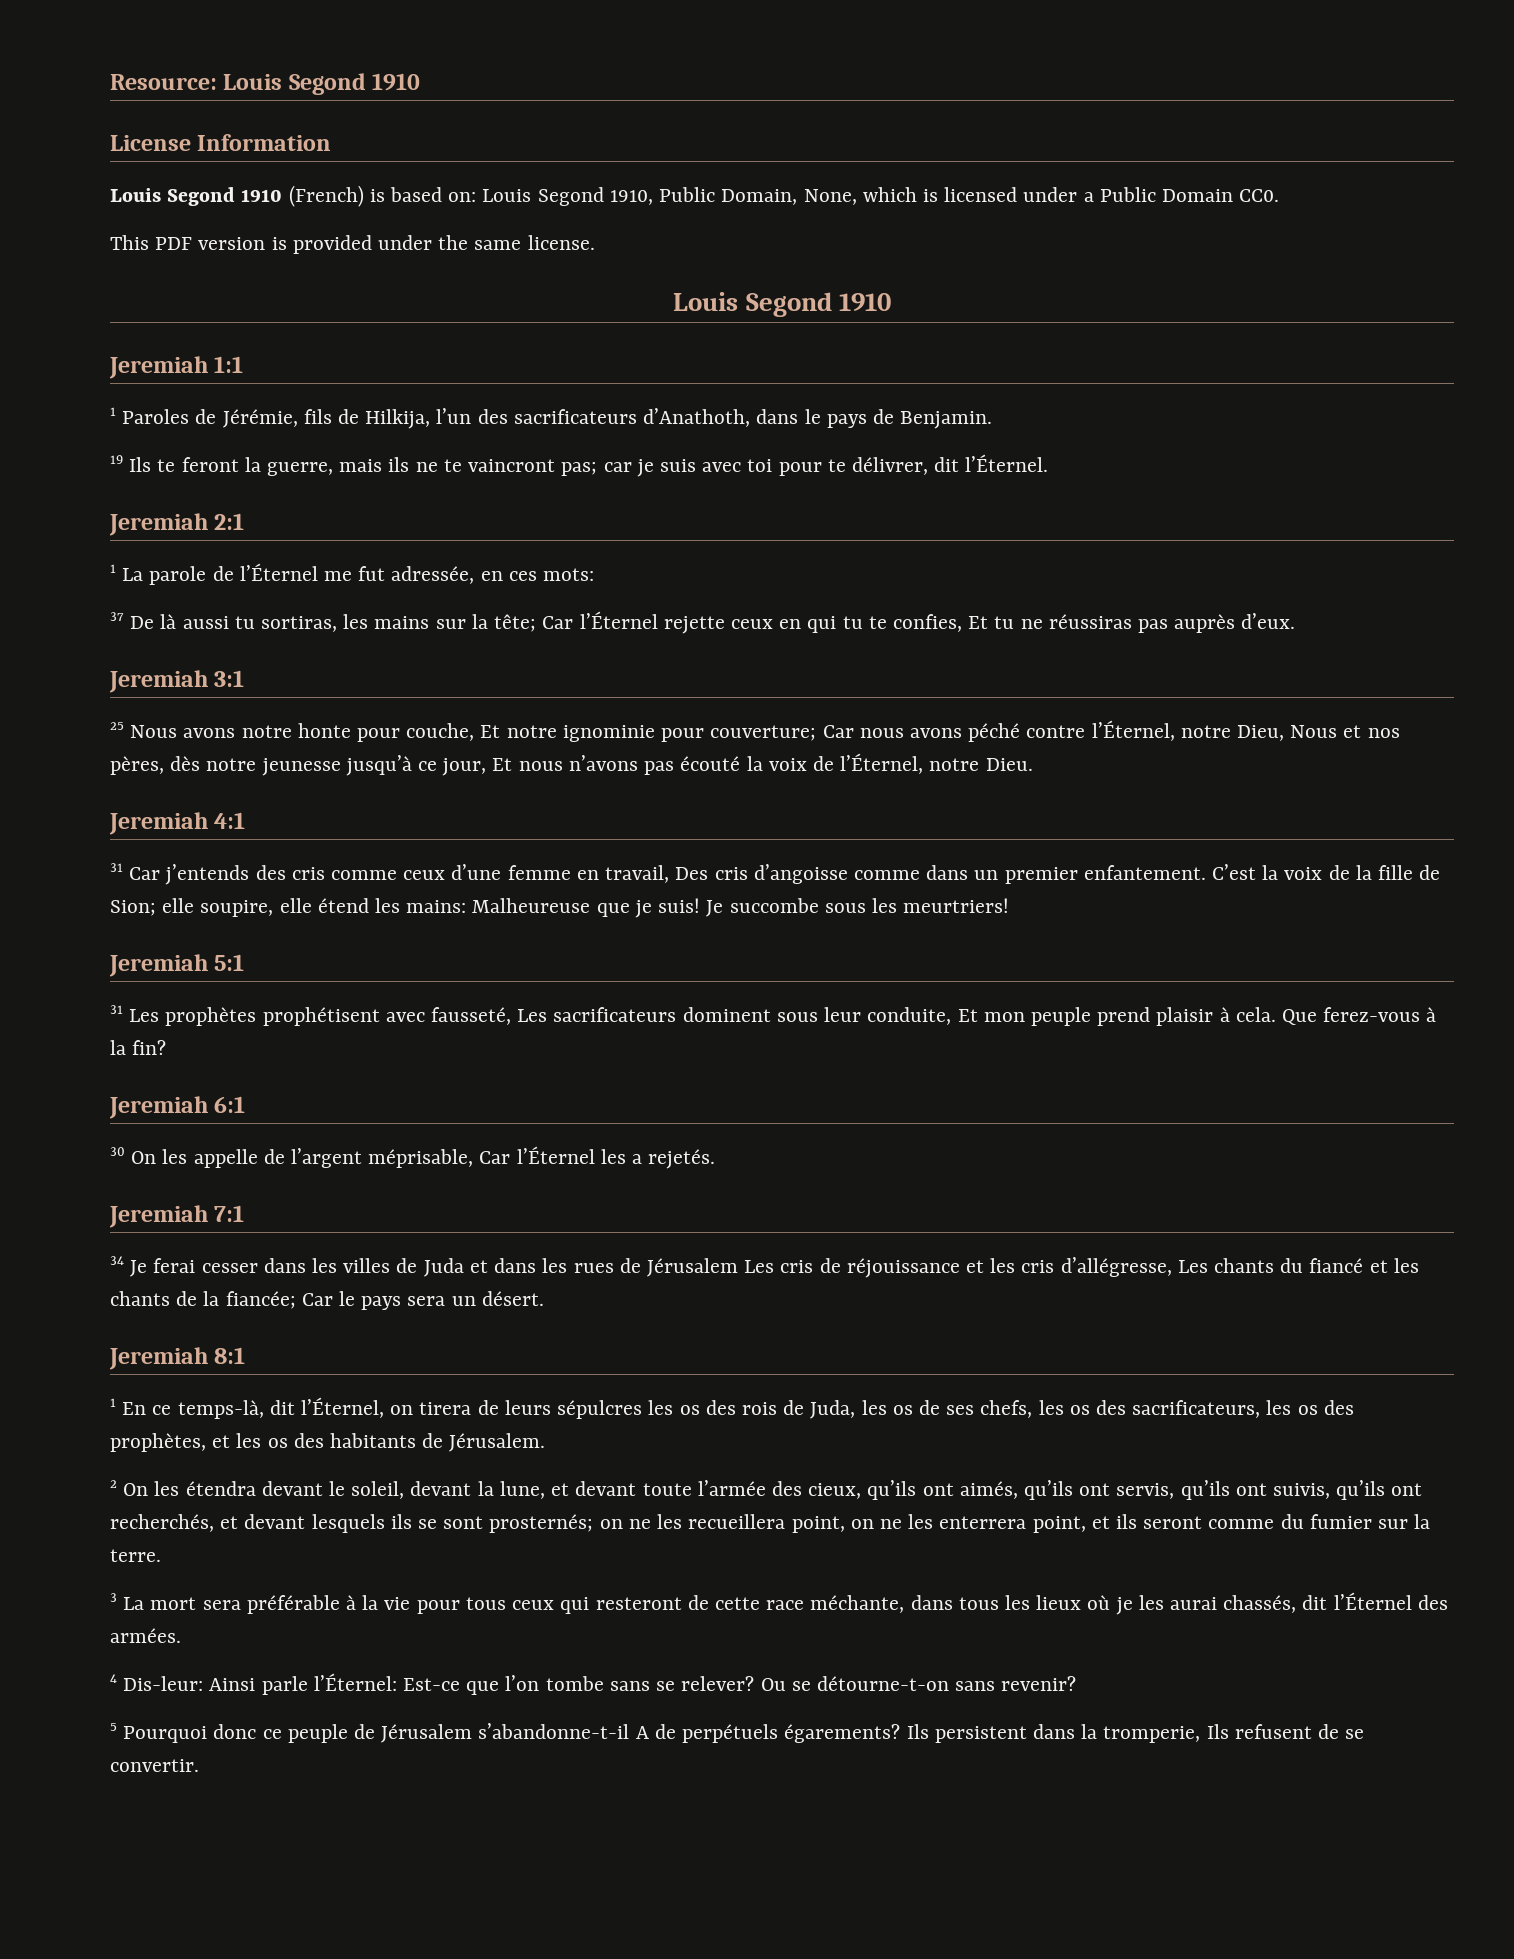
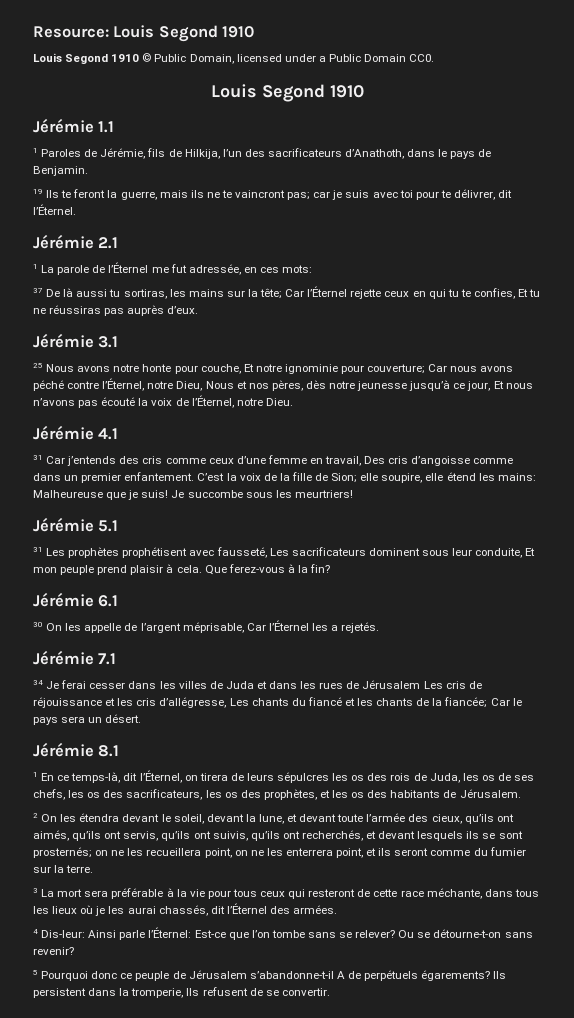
- License Information
- Louis Segond 1910 (French) is based on: Louis Segond 1910, Public Domain, None, which is licensed under a Public Domain CC0.
- This PDF version is provided under the same license.
+ Louis Segond 1910 © Public Domain, licensed under a Public Domain CC0.
  Louis Segond 1910
- Jeremiah 1:1
+ Jérémie 1.1
- Jeremiah 2:1
+ Jérémie 2.1
- Jeremiah 3:1
+ Jérémie 3.1
- Jeremiah 4:1
+ Jérémie 4.1
- Jeremiah 5:1
+ Jérémie 5.1
- Jeremiah 6:1
+ Jérémie 6.1
- Jeremiah 7:1
+ Jérémie 7.1
- Jeremiah 8:1
+ Jérémie 8.1

